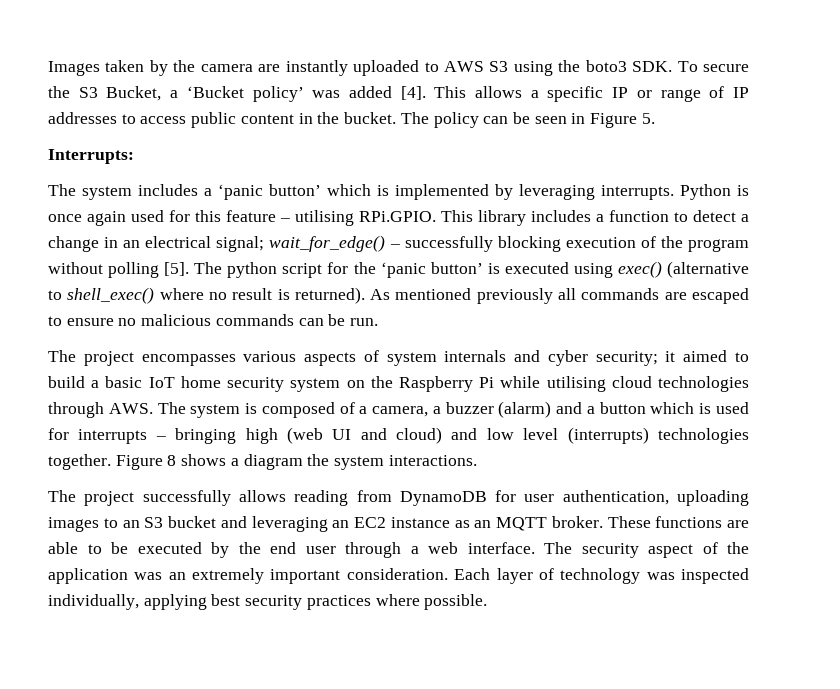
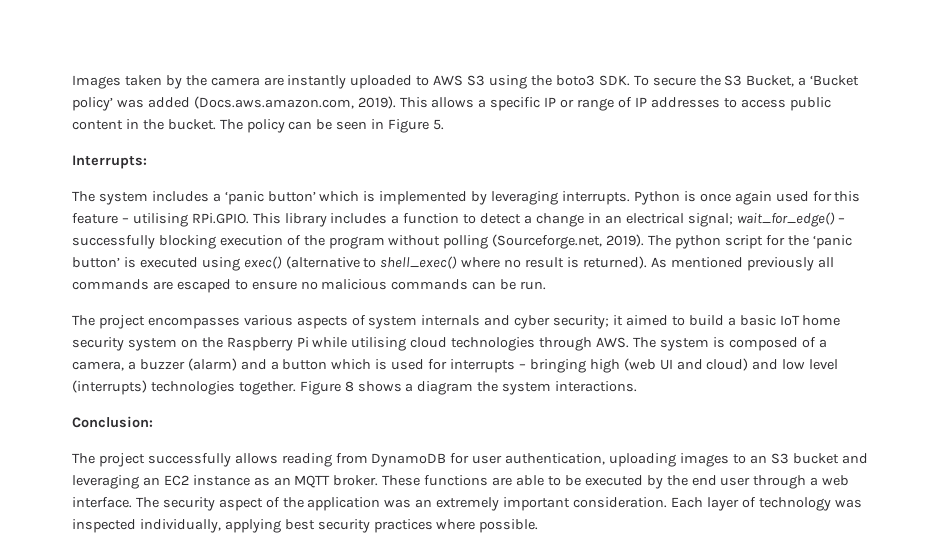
- Images taken by the camera are instantly uploaded to AWS S3 using the boto3 SDK. To secure the S3 Bucket, a ‘Bucket policy’ was added [4].
+ Images taken by the camera are instantly uploaded to AWS S3 using the boto3 SDK. To secure the S3 Bucket, a ‘Bucket policy’ was added (Docs.aws.amazon.com, 2019).
- Python is once again used for this feature – utilising RPi.GPIO. This library includes a function to detect a change in an electrical signal; wait_for_edge() – successfully blocking execution of the program without polling [5].
+ Python is once again used for this feature – utilising RPi.GPIO. This library includes a function to detect a change in an electrical signal; wait_for_edge() – successfully blocking execution of the program without polling (Sourceforge.net, 2019).
+ Conclusion:

